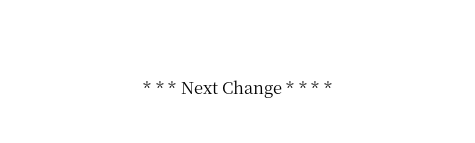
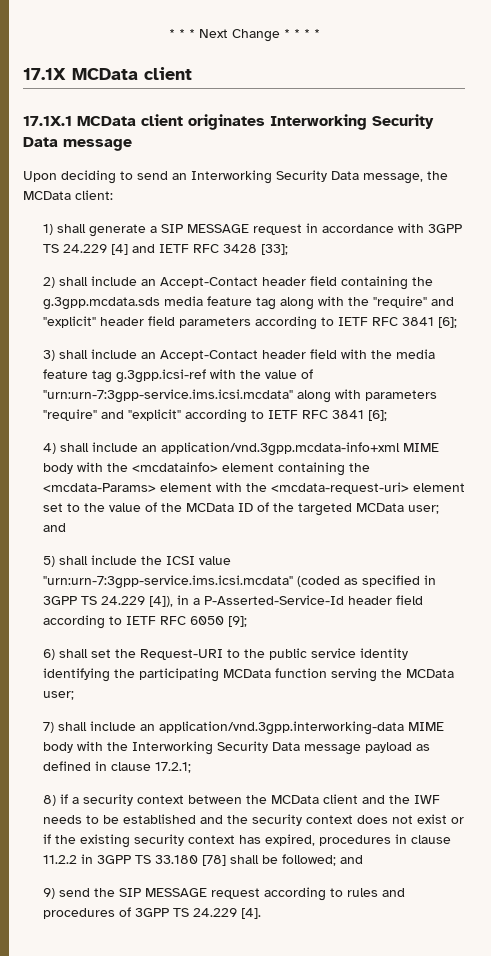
+ 17.1X MCData client
+ 17.1X.1 MCData client originates Interworking Security Data message
+ Upon deciding to send an Interworking Security Data message, the MCData client:
+ 1) shall generate a SIP MESSAGE request in accordance with 3GPP TS 24.229 [4] and IETF RFC 3428 [33];
+ 2) shall include an Accept-Contact header field containing the g.3gpp.mcdata.sds media feature tag along with the "require" and "explicit" header field parameters according to IETF RFC 3841 [6];
+ 3) shall include an Accept-Contact header field with the media feature tag g.3gpp.icsi-ref with the value of "urn:urn-7:3gpp-service.ims.icsi.mcdata" along with parameters "require" and "explicit" according to IETF RFC 3841 [6];
+ 4) shall include an application/vnd.3gpp.mcdata-info+xml MIME body with the <mcdatainfo> element containing the <mcdata-Params> element with the <mcdata-request-uri> element set to the value of the MCData ID of the targeted MCData user; and
+ 5) shall include the ICSI value "urn:urn-7:3gpp-service.ims.icsi.mcdata" (coded as specified in 3GPP TS 24.229 [4]), in a P-Asserted-Service-Id header field according to IETF RFC 6050 [9];
+ 6) shall set the Request-URI to the public service identity identifying the participating MCData function serving the MCData user;
+ 7) shall include an application/vnd.3gpp.interworking-data MIME body with the Interworking Security Data message payload as defined in clause 17.2.1;
+ 8) if a security context between the MCData client and the IWF needs to be established and the security context does not exist or if the existing security context has expired, procedures in clause 11.2.2 in 3GPP TS 33.180 [78] shall be followed; and
+ 9) send the SIP MESSAGE request according to rules and procedures of 3GPP TS 24.229 [4].

